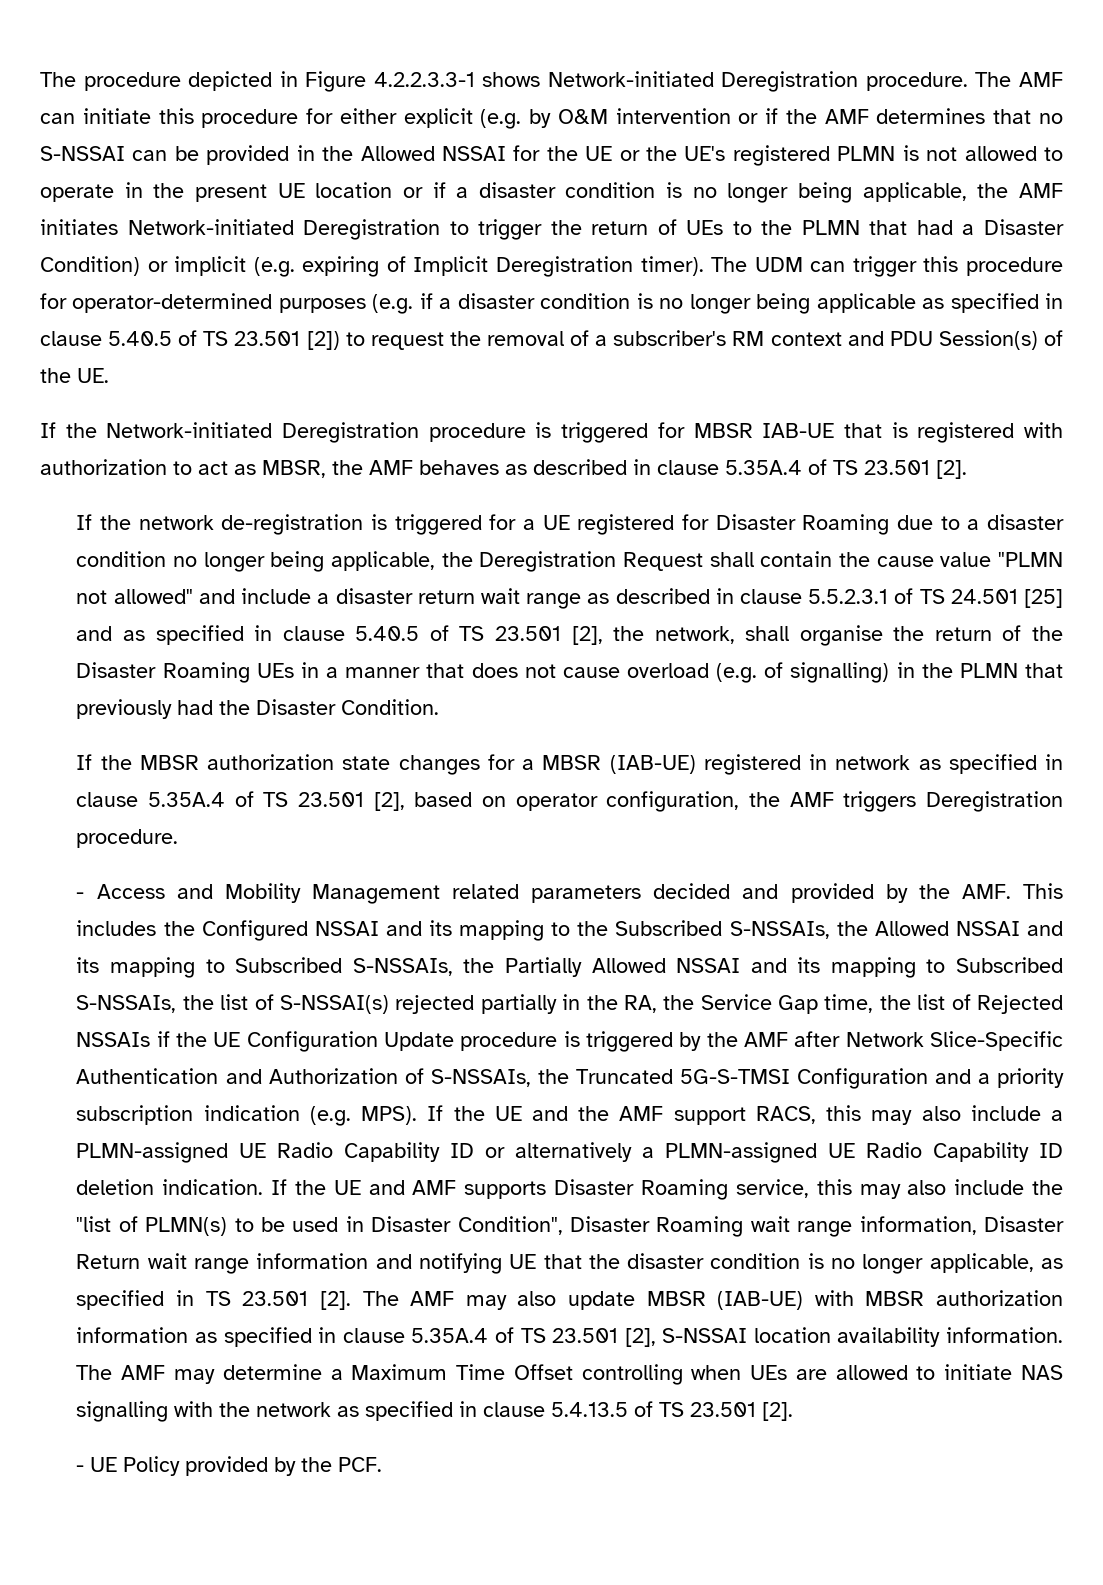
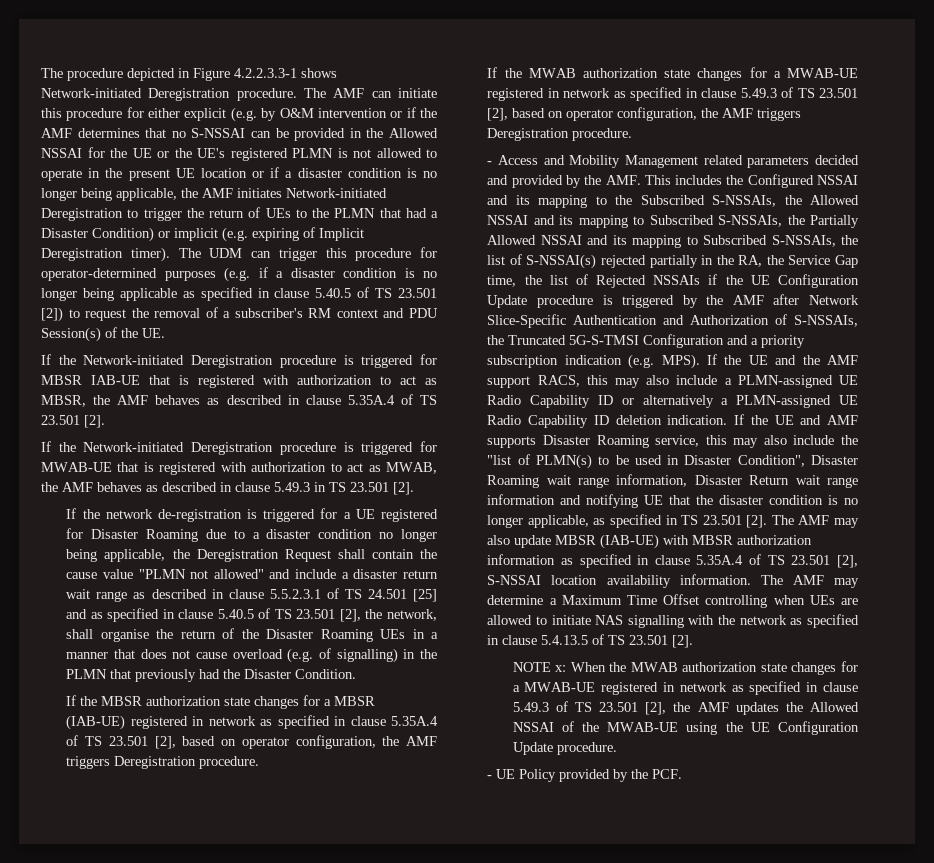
+ If the Network-initiated Deregistration procedure is triggered for MWAB-UE that is registered with authorization to act as MWAB, the AMF behaves as described in clause 5.49.3 in TS 23.501 [2].
+ If the MWAB authorization state changes for a MWAB-UE registered in network as specified in clause 5.49.3 of TS 23.501 [2], based on operator configuration, the AMF triggers Deregistration procedure.
+ NOTE x: When the MWAB authorization state changes for a MWAB-UE registered in network as specified in clause 5.49.3 of TS 23.501 [2], the AMF updates the Allowed NSSAI of the MWAB-UE using the UE Configuration Update procedure.

